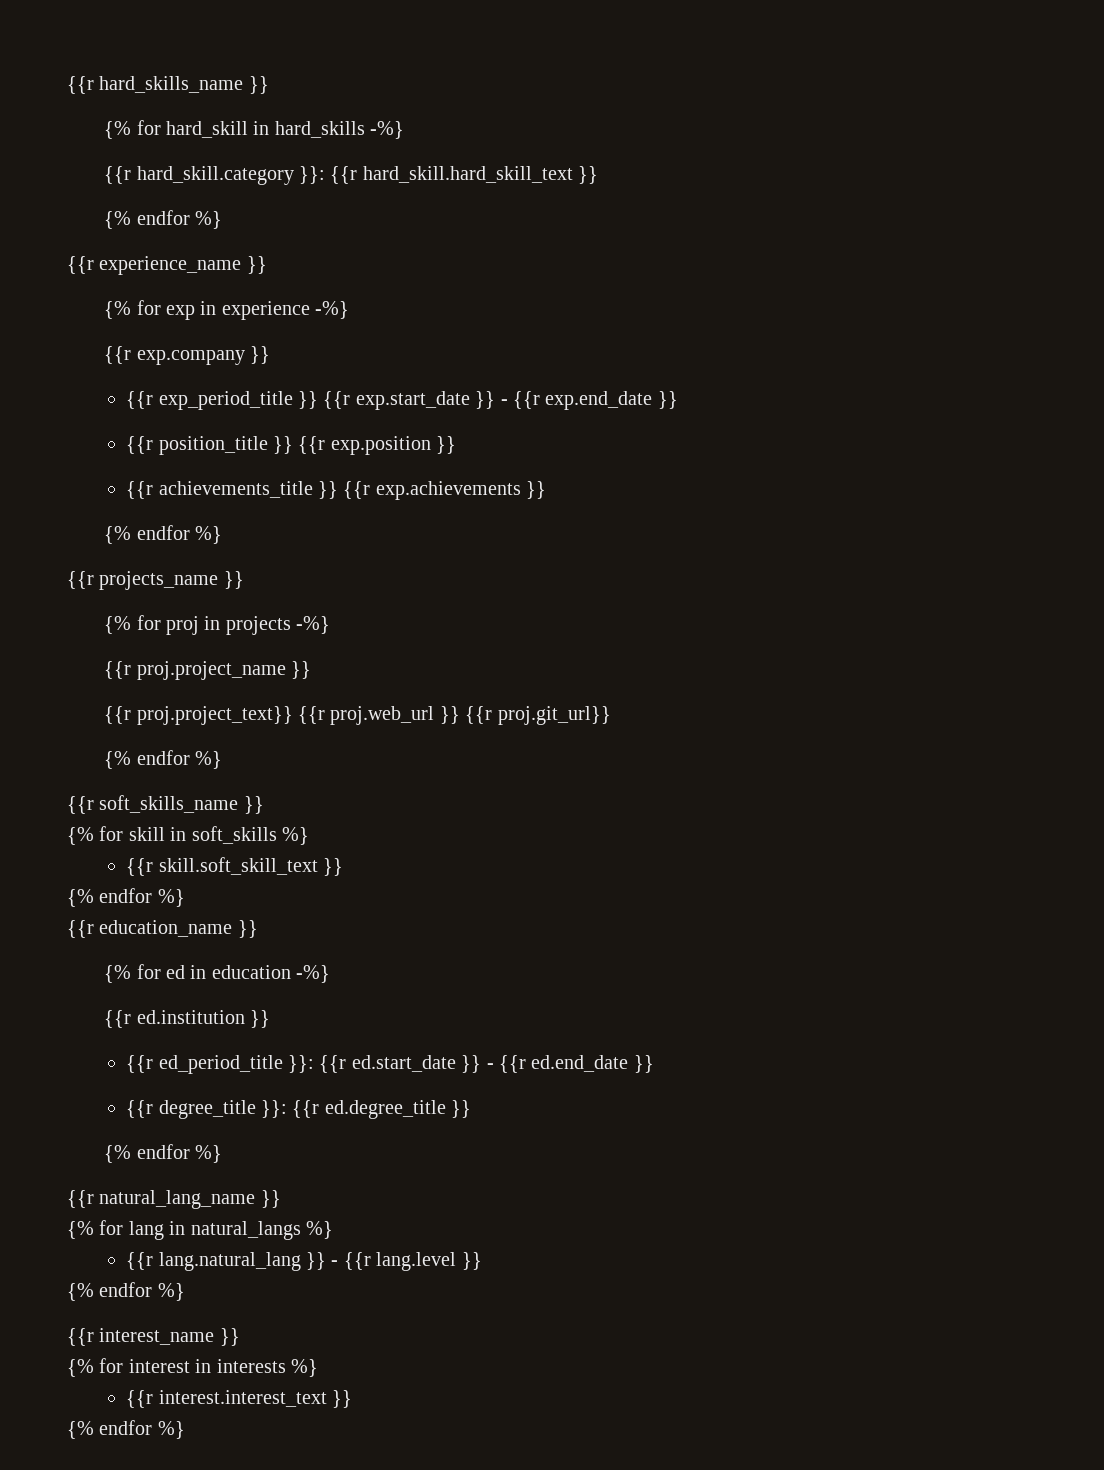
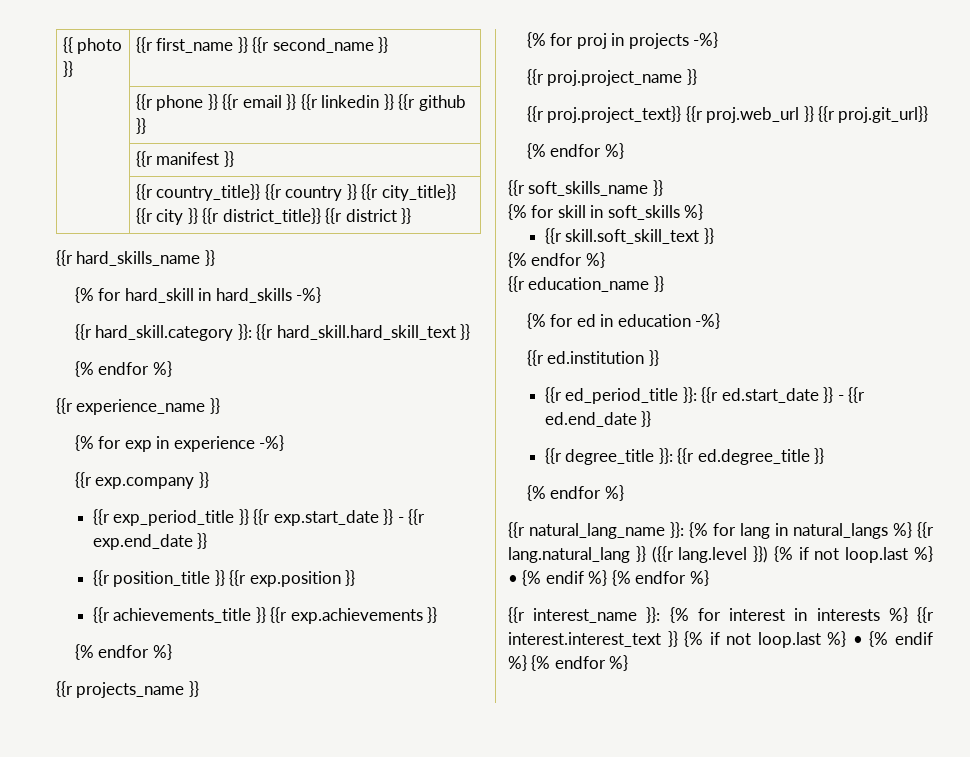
+ {{ photo }} | {{r first_name }} {{r second_name }}
+ | {{r phone }} {{r email }} {{r linkedin }} {{r github }}
+ | {{r manifest }}
+ | {{r country_title}} {{r country }} {{r city_title}} {{r city }} {{r district_title}} {{r district }}
- {{r natural_lang_name }}
- {% for lang in natural_langs %}
- {{r lang.natural_lang }} - {{r lang.level }}
- {% endfor %}
+ {{r natural_lang_name }}: {% for lang in natural_langs %} {{r lang.natural_lang }} ({{r lang.level }}) {% if not loop.last %} • {% endif %} {% endfor %}
- {{r interest_name }}
- {% for interest in interests %}
- {{r interest.interest_text }}
- {% endfor %}
+ {{r interest_name }}: {% for interest in interests %} {{r interest.interest_text }} {% if not loop.last %} • {% endif %} {% endfor %}

